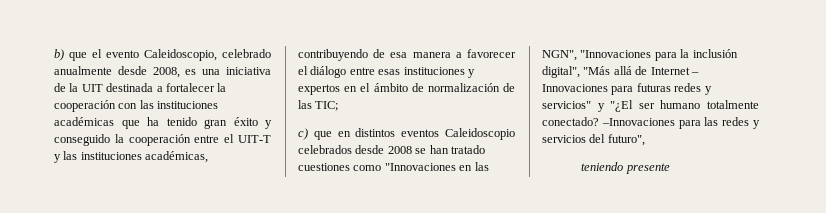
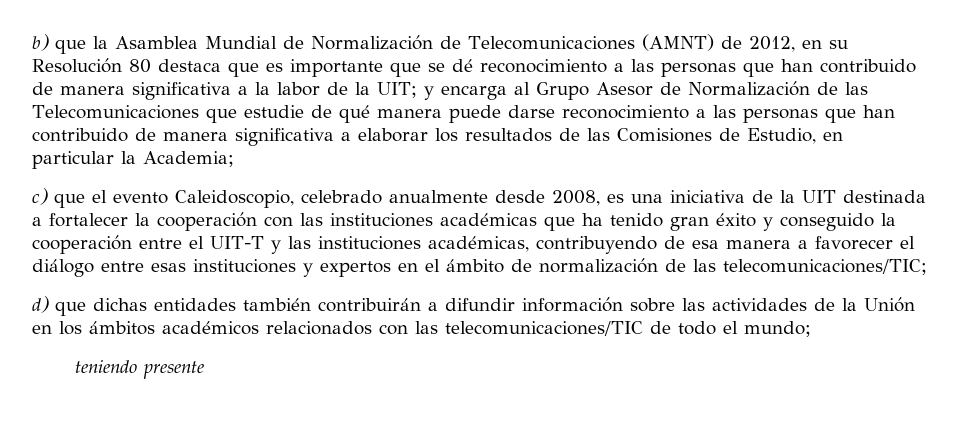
- b) que el evento Caleidoscopio, celebrado anualmente desde 2008, es una iniciativa de la UIT destinada a fortalecer la cooperación con las instituciones académicas que ha tenido gran éxito y conseguido la cooperación entre el UIT-T y las instituciones académicas, contribuyendo de esa manera a favorecer el diálogo entre esas instituciones y expertos en el ámbito de normalización de las TIC;
- c) que en distintos eventos Caleidoscopio celebrados desde 2008 se han tratado cuestiones como "Innovaciones en las NGN", "Innovaciones para la inclusión digital", "Más allá de Internet – Innovaciones para futuras redes y servicios" y "¿El ser humano totalmente conectado? –Innovaciones para las redes y servicios del futuro",
+ b) que la Asamblea Mundial de Normalización de Telecomunicaciones (AMNT) de 2012, en su Resolución 80 destaca que es importante que se dé reconocimiento a las personas que han contribuido de manera significativa a la labor de la UIT; y encarga al Grupo Asesor de Normalización de las Telecomunicaciones que estudie de qué manera puede darse reconocimiento a las personas que han contribuido de manera significativa a elaborar los resultados de las Comisiones de Estudio, en particular la Academia;
+ c) que el evento Caleidoscopio, celebrado anualmente desde 2008, es una iniciativa de la UIT destinada a fortalecer la cooperación con las instituciones académicas que ha tenido gran éxito y conseguido la cooperación entre el UIT-T y las instituciones académicas, contribuyendo de esa manera a favorecer el diálogo entre esas instituciones y expertos en el ámbito de normalización de las telecomunicaciones/TIC;
+ d) que dichas entidades también contribuirán a difundir información sobre las actividades de la Unión en los ámbitos académicos relacionados con las telecomunicaciones/TIC de todo el mundo;

